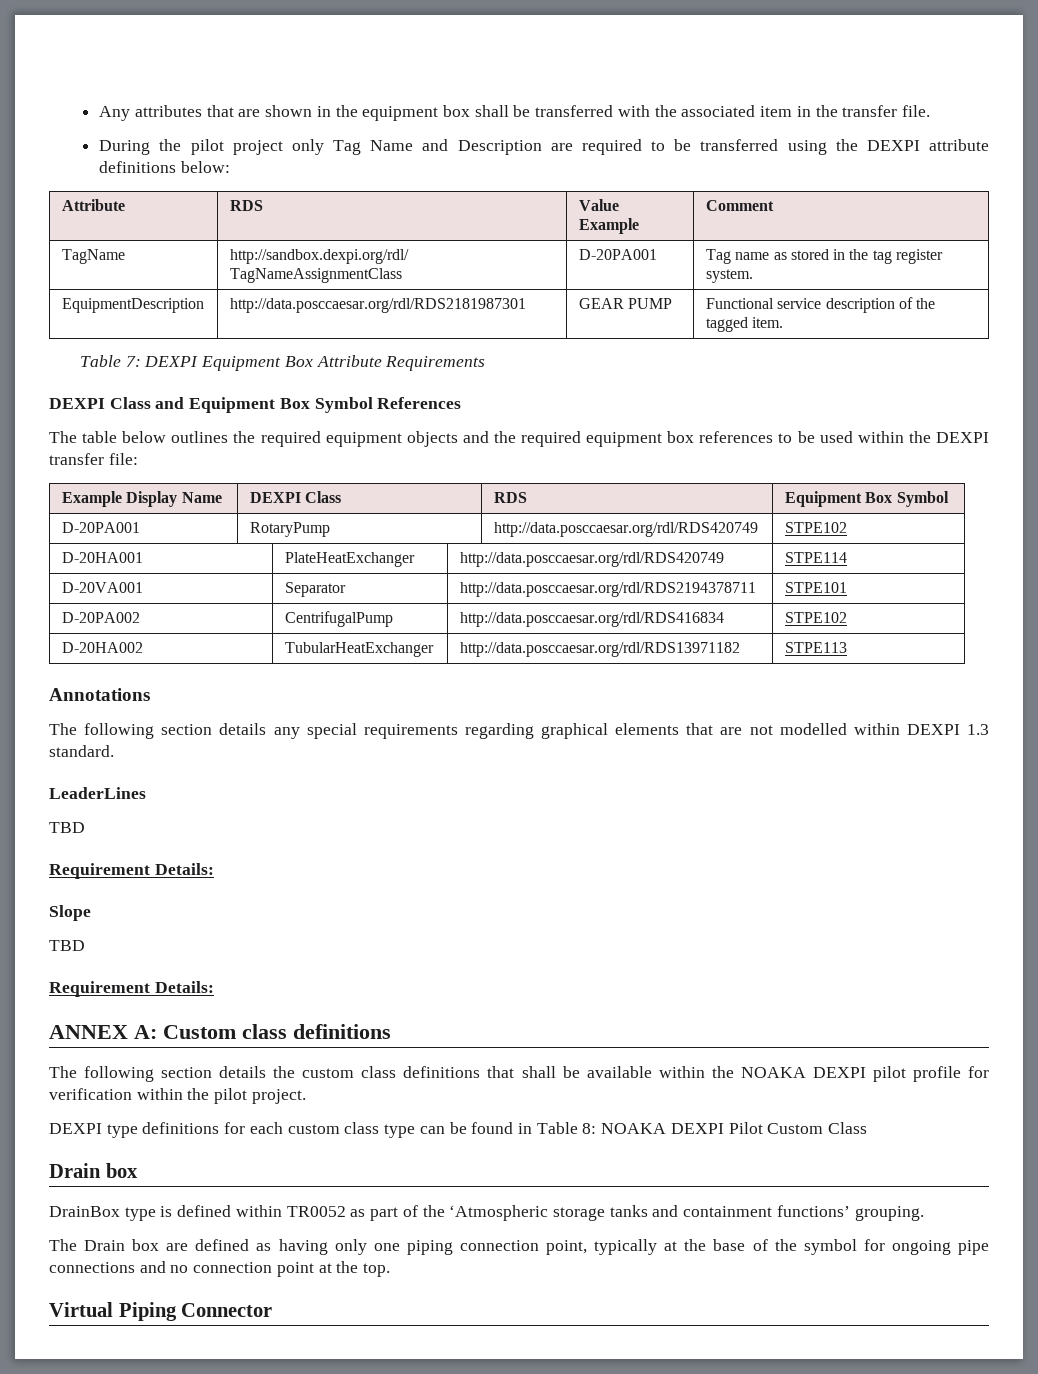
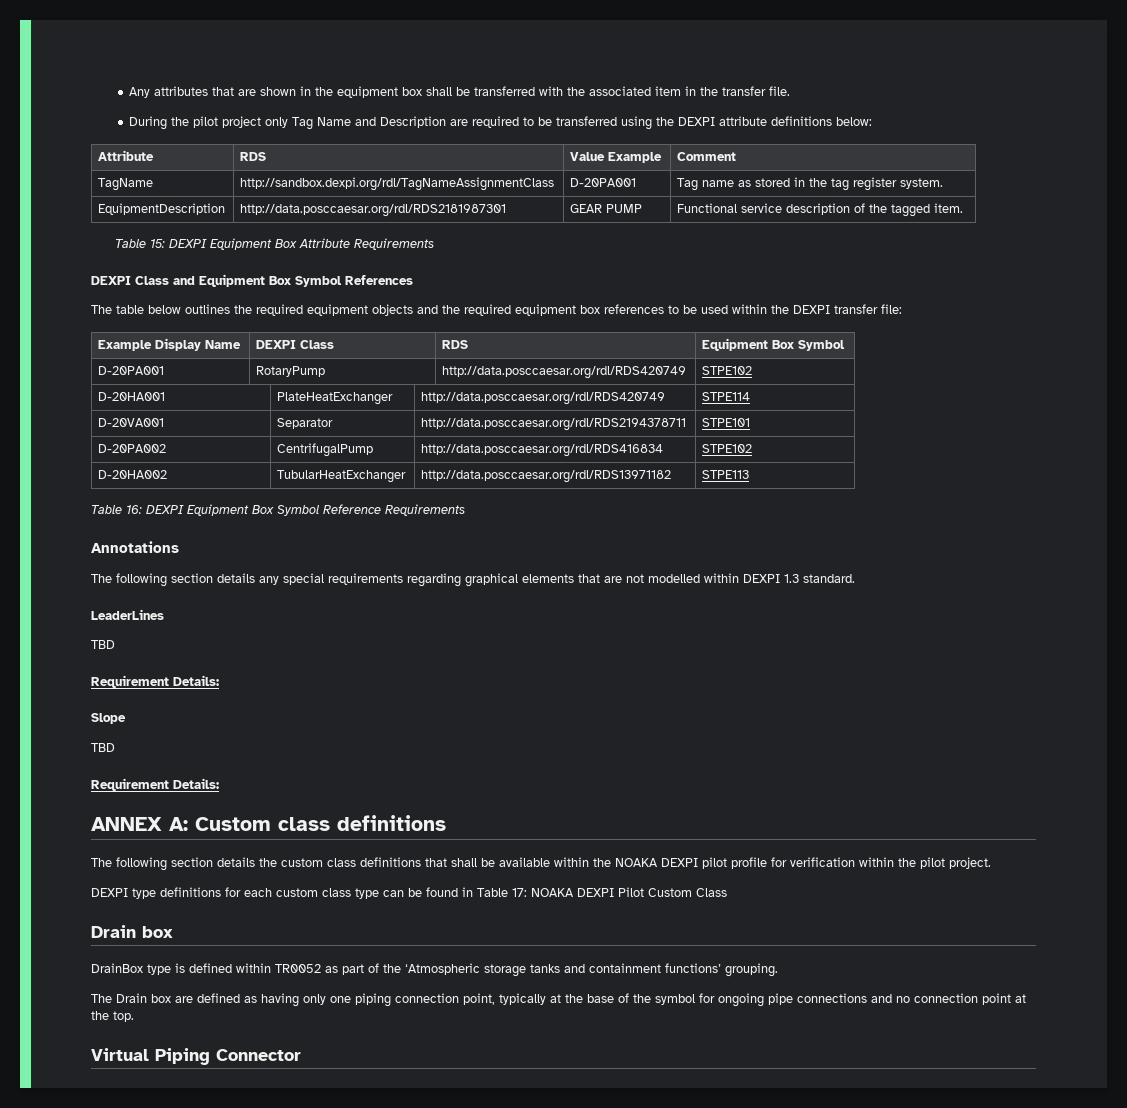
- Table 7: DEXPI Equipment Box Attribute Requirements
+ Table 15: DEXPI Equipment Box Attribute Requirements
+ Table 16: DEXPI Equipment Box Symbol Reference Requirements
- DEXPI type definitions for each custom class type can be found in Table 8: NOAKA DEXPI Pilot Custom Class
+ DEXPI type definitions for each custom class type can be found in Table 17: NOAKA DEXPI Pilot Custom Class

